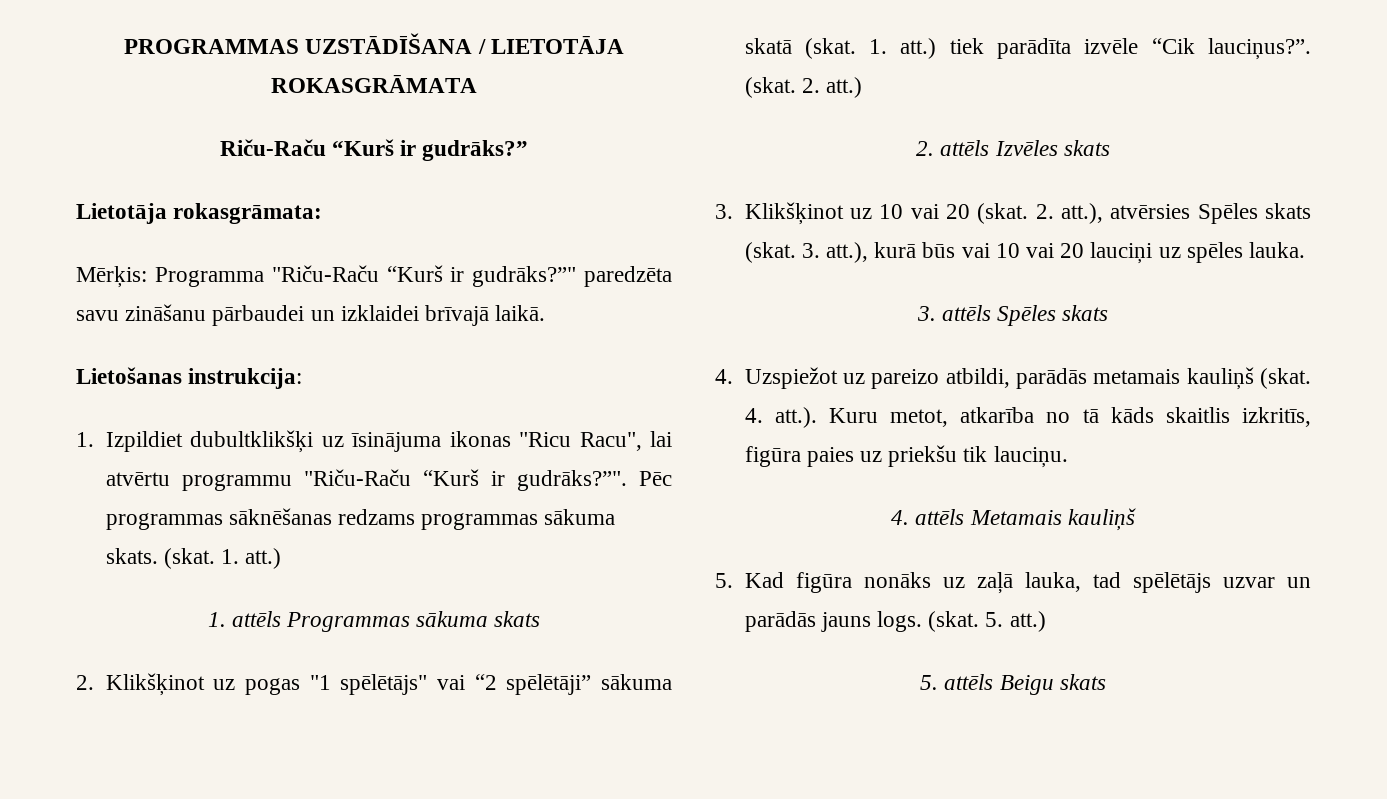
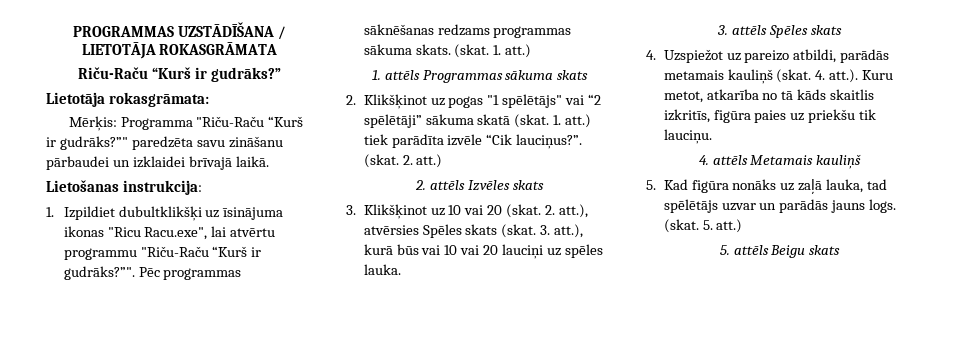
- 1. Izpildiet dubultklikšķi uz īsinājuma ikonas "Ricu Racu", lai atvērtu programmu "Riču-Raču “Kurš ir gudrāks?”".
+ 1. Izpildiet dubultklikšķi uz īsinājuma ikonas "Ricu Racu.exe", lai atvērtu programmu "Riču-Raču “Kurš ir gudrāks?”".

